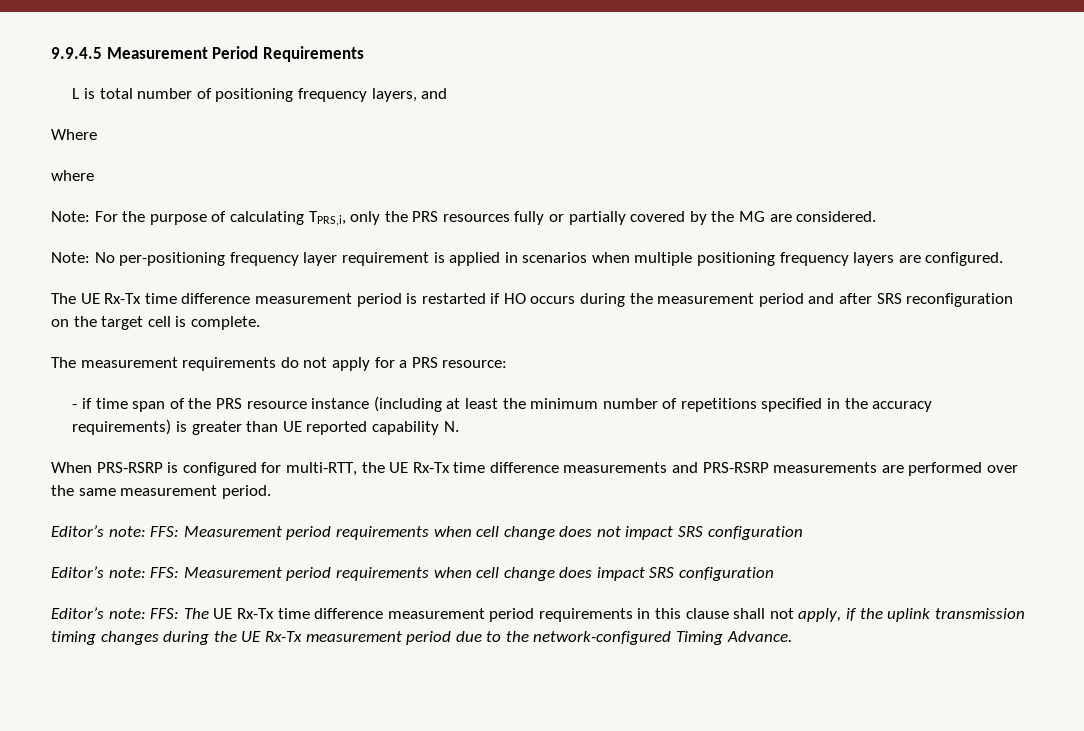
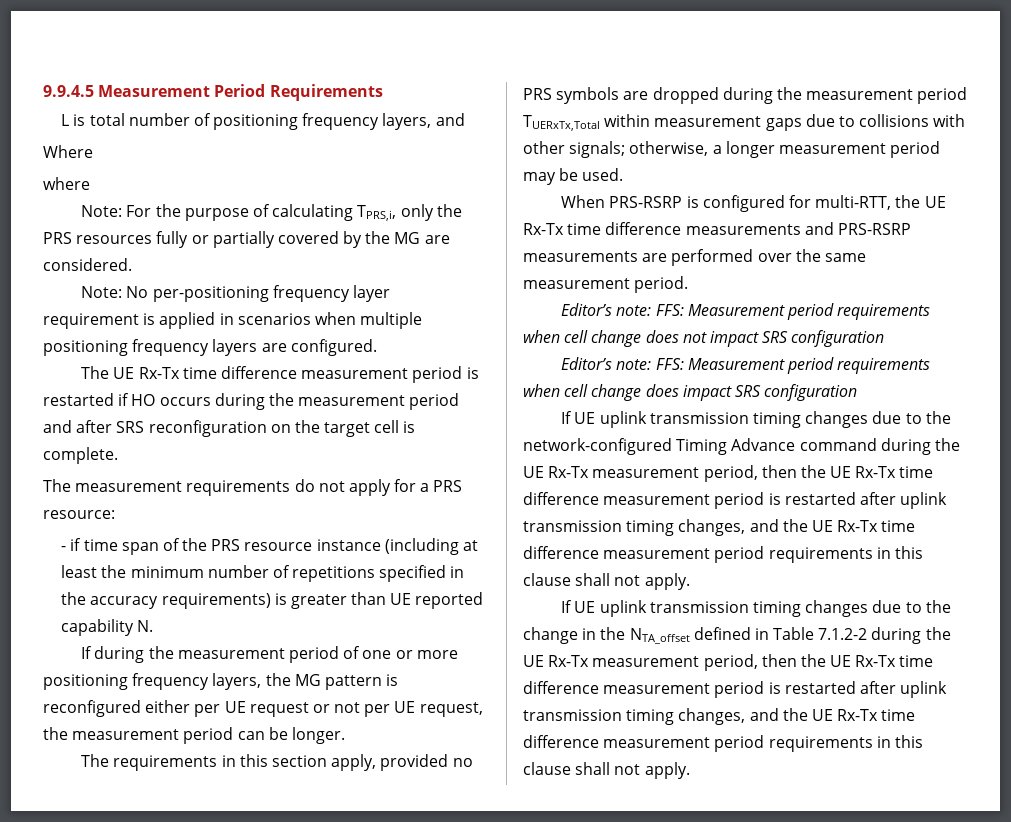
+ If during the measurement period of one or more positioning frequency layers, the MG pattern is reconfigured either per UE request or not per UE request, the measurement period can be longer.
+ The requirements in this section apply, provided no PRS symbols are dropped during the measurement period TUERxTx,Total within measurement gaps due to collisions with other signals; otherwise, a longer measurement period may be used.
- Editor’s note: FFS: The UE Rx-Tx time difference measurement period requirements in this clause shall not apply, if the uplink transmission timing changes during the UE Rx-Tx measurement period due to the network-configured Timing Advance.
+ If UE uplink transmission timing changes due to the network-configured Timing Advance command during the UE Rx-Tx measurement period, then the UE Rx-Tx time difference measurement period is restarted after uplink transmission timing changes, and the UE Rx-Tx time difference measurement period requirements in this clause shall not apply.
+ If UE uplink transmission timing changes due to the change in the NTA_offset defined in Table 7.1.2-2 during the UE Rx-Tx measurement period, then the UE Rx-Tx time difference measurement period is restarted after uplink transmission timing changes, and the UE Rx-Tx time difference measurement period requirements in this clause shall not apply.

